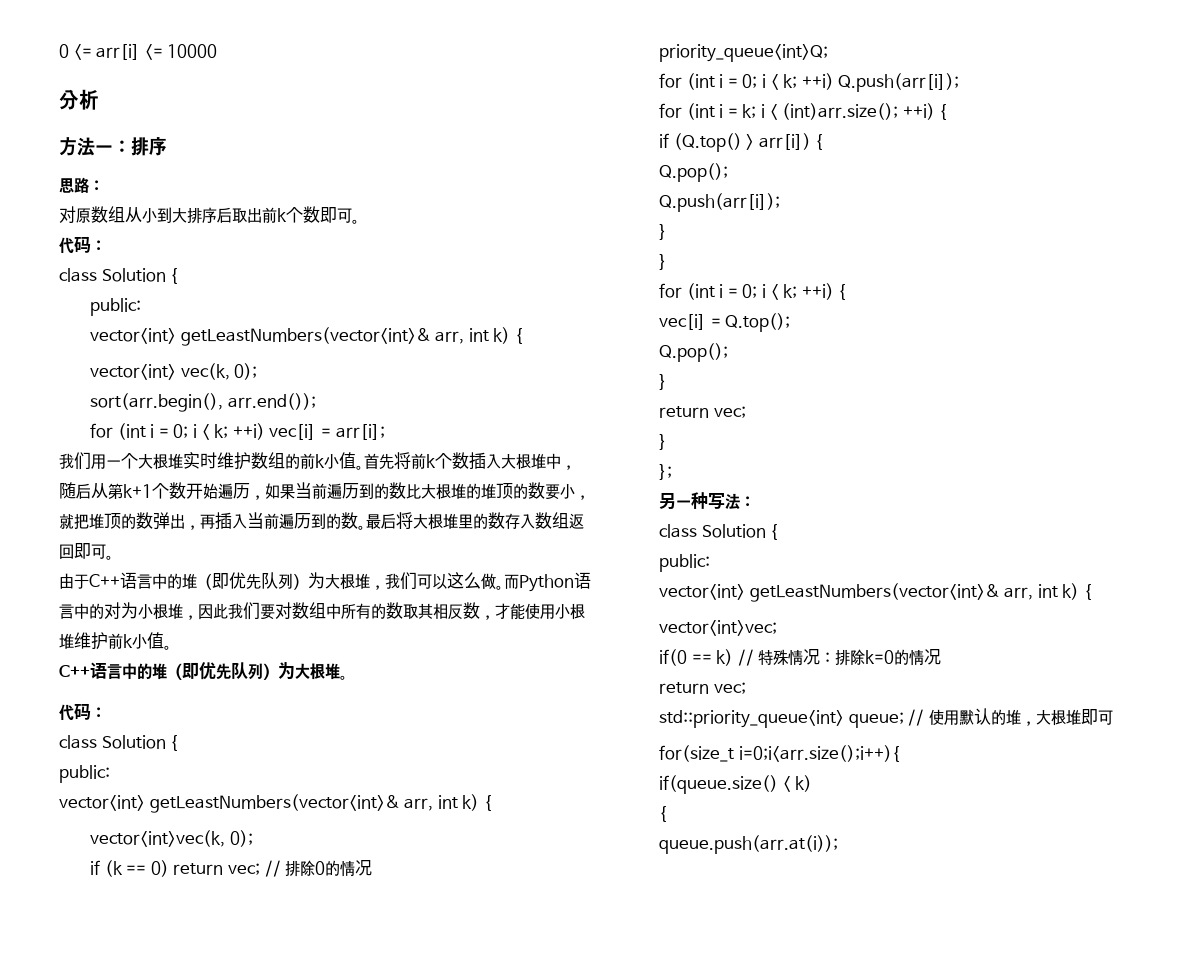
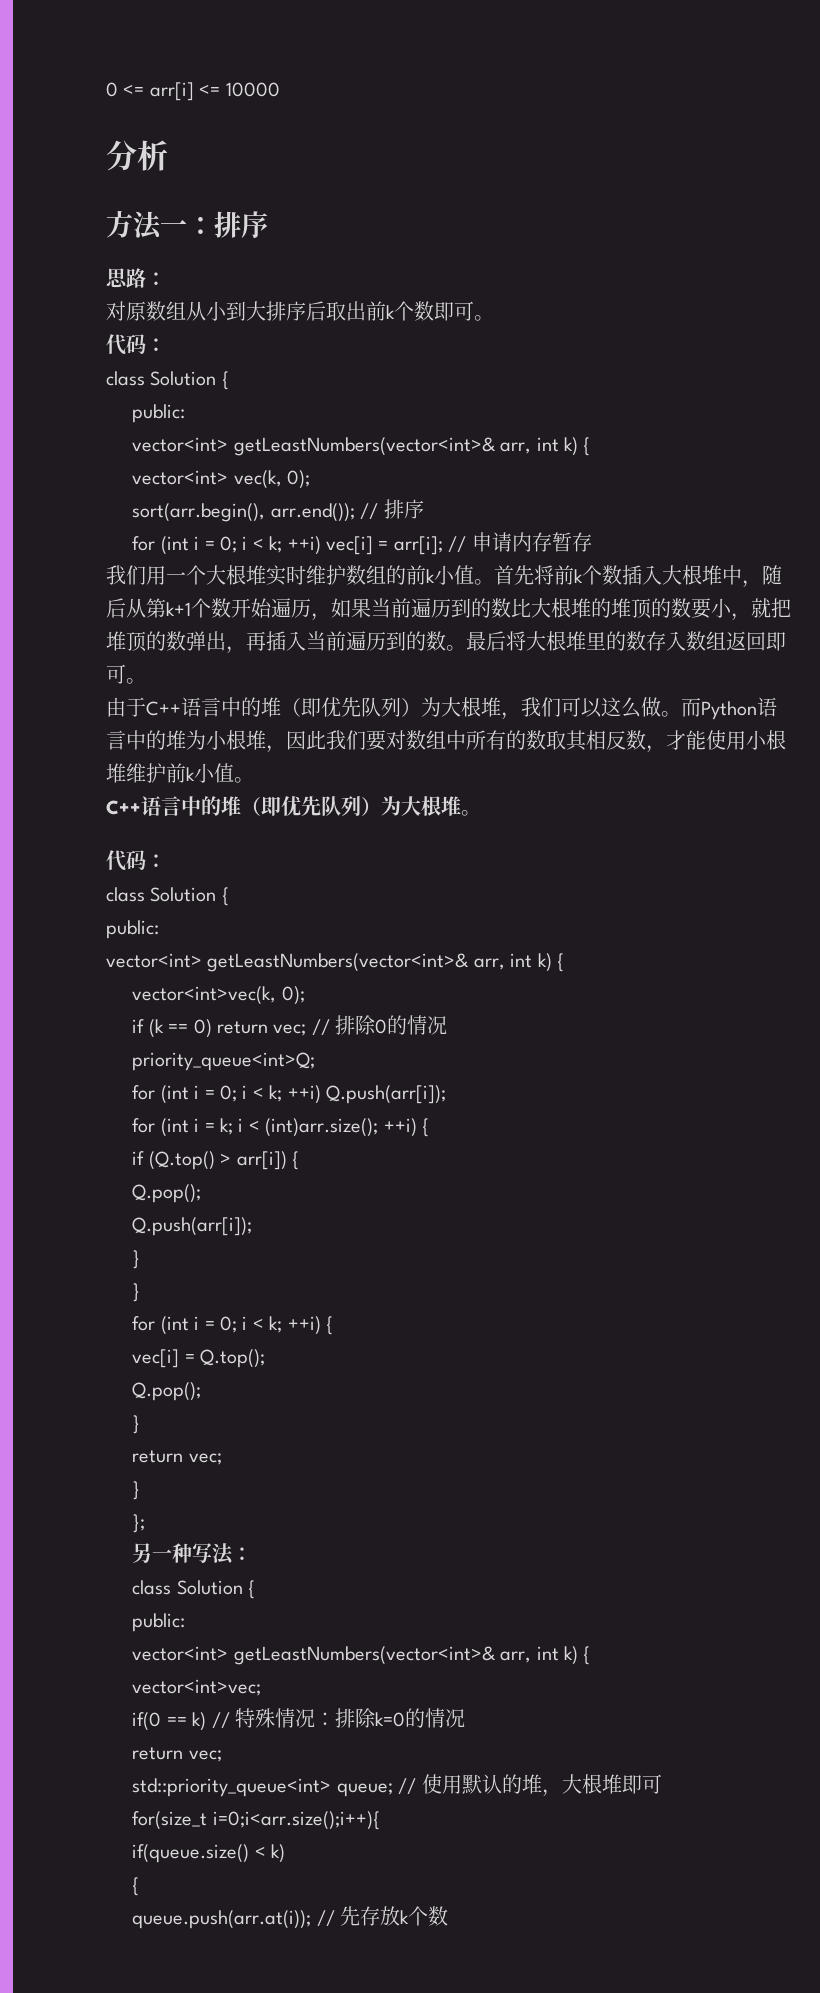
- sort(arr.begin(), arr.end());
+ sort(arr.begin(), arr.end()); // 排序
- for (int i = 0; i < k; ++i) vec[i] = arr[i];
+ for (int i = 0; i < k; ++i) vec[i] = arr[i]; // 申请内存暂存
- 而Python语言中的对为小根堆，因此我们要对数组中所有的数取其相反数，才能使用小根堆维护前k小值。
+ 而Python语言中的堆为小根堆，因此我们要对数组中所有的数取其相反数，才能使用小根堆维护前k小值。
- queue.push(arr.at(i));
+ queue.push(arr.at(i)); // 先存放k个数

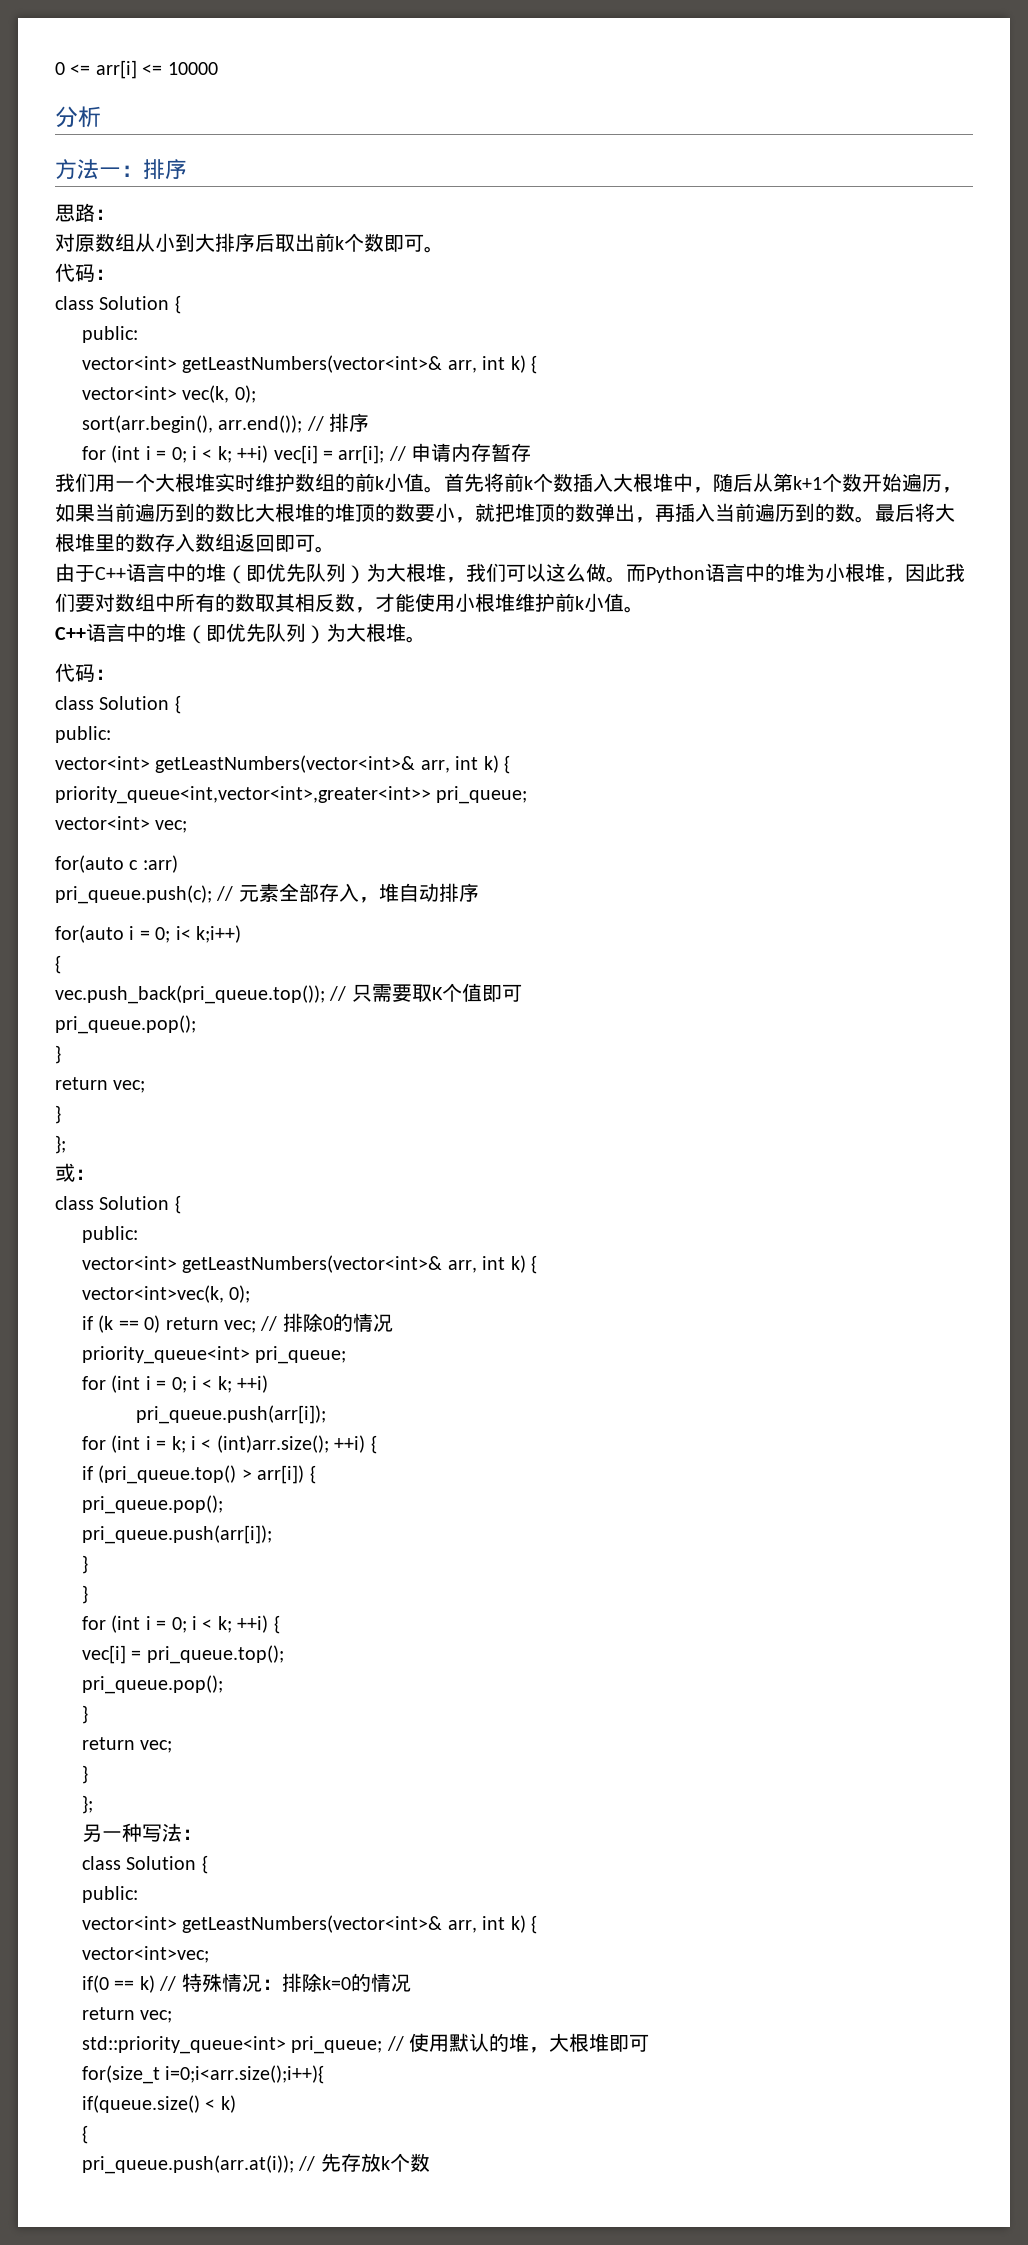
+ priority_queue<int,vector<int>,greater<int>> pri_queue;
+ vector<int> vec;
+ for(auto c :arr)
+ pri_queue.push(c); // 元素全部存入，堆自动排序
+ for(auto i = 0; i< k;i++)
+ {
+ vec.push_back(pri_queue.top()); // 只需要取K个值即可
+ pri_queue.pop();
+ }
+ return vec;
+ }
+ };
+ 或：
+ class Solution {
+ public:
+ vector<int> getLeastNumbers(vector<int>& arr, int k) {
- priority_queue<int>Q;
- for (int i = 0; i < k; ++i) Q.push(arr[i]);
+ priority_queue<int> pri_queue;
+ for (int i = 0; i < k; ++i)
+ pri_queue.push(arr[i]);
- if (Q.top() > arr[i]) {
- Q.pop();
- Q.push(arr[i]);
+ if (pri_queue.top() > arr[i]) {
+ pri_queue.pop();
+ pri_queue.push(arr[i]);
- vec[i] = Q.top();
- Q.pop();
+ vec[i] = pri_queue.top();
+ pri_queue.pop();
- std::priority_queue<int> queue; // 使用默认的堆，大根堆即可
+ std::priority_queue<int> pri_queue; // 使用默认的堆，大根堆即可
- queue.push(arr.at(i)); // 先存放k个数
+ pri_queue.push(arr.at(i)); // 先存放k个数

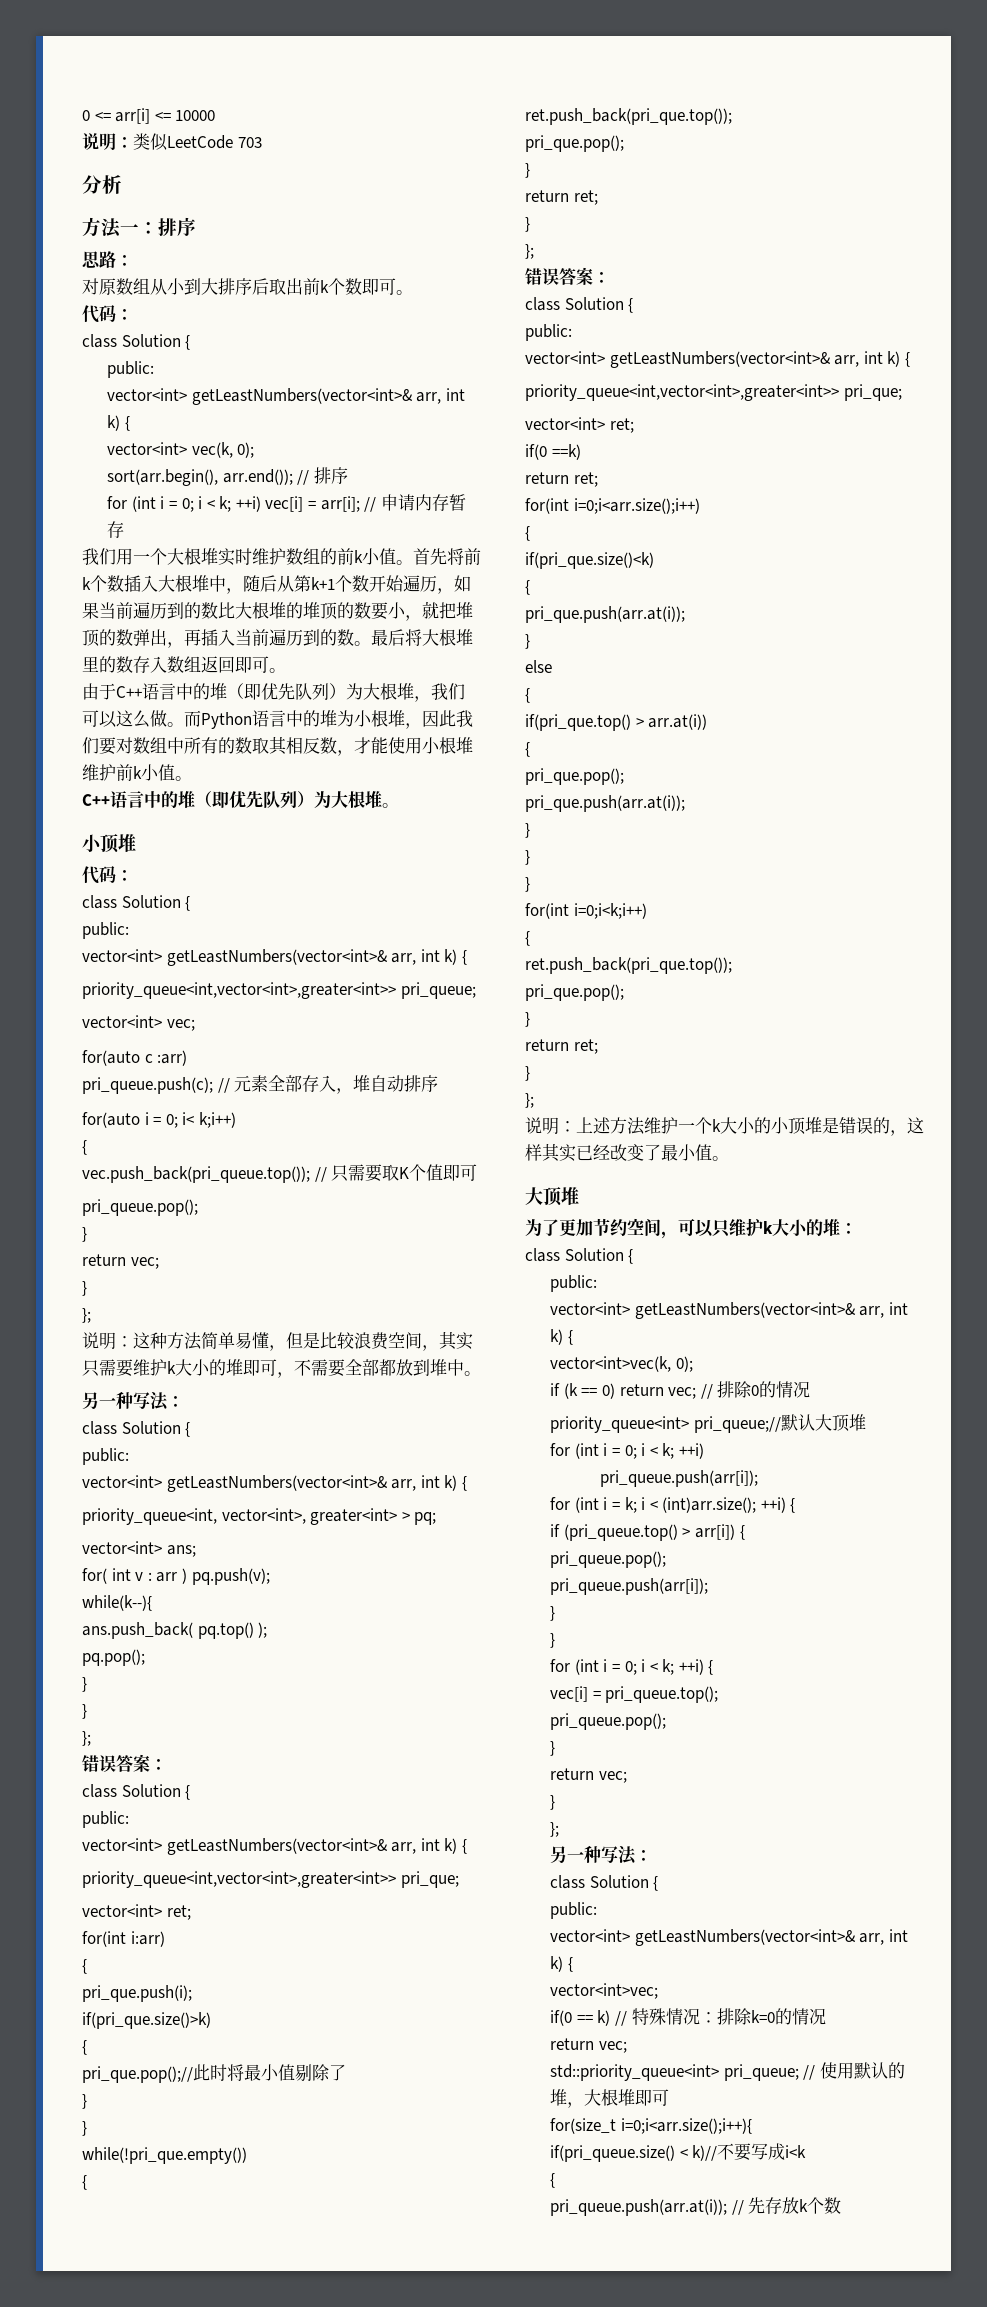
+ 说明：类似LeetCode 703
  C++语言中的堆（即优先队列）为大根堆。
+ 小顶堆
- 或：
+ 说明：这种方法简单易懂，但是比较浪费空间，其实只需要维护k大小的堆即可，不需要全部都放到堆中。
+ 另一种写法：
+ class Solution {
+ public:
+ vector<int> getLeastNumbers(vector<int>& arr, int k) {
+ priority_queue<int, vector<int>, greater<int> > pq;
+ vector<int> ans;
+ for( int v : arr ) pq.push(v);
+ while(k--){
+ ans.push_back( pq.top() );
+ pq.pop();
+ }
+ }
+ };
+ 错误答案：
+ class Solution {
+ public:
+ vector<int> getLeastNumbers(vector<int>& arr, int k) {
+ priority_queue<int,vector<int>,greater<int>> pri_que;
+ vector<int> ret;
+ for(int i:arr)
+ {
+ pri_que.push(i);
+ if(pri_que.size()>k)
+ {
+ pri_que.pop();//此时将最小值剔除了
+ }
+ }
+ while(!pri_que.empty())
+ {
+ ret.push_back(pri_que.top());
+ pri_que.pop();
+ }
+ return ret;
+ }
+ };
+ 错误答案：
+ class Solution {
+ public:
+ vector<int> getLeastNumbers(vector<int>& arr, int k) {
+ priority_queue<int,vector<int>,greater<int>> pri_que;
+ vector<int> ret;
+ if(0 ==k)
+ return ret;
+ for(int i=0;i<arr.size();i++)
+ {
+ if(pri_que.size()<k)
+ {
+ pri_que.push(arr.at(i));
+ }
+ else
+ {
+ if(pri_que.top() > arr.at(i))
+ {
+ pri_que.pop();
+ pri_que.push(arr.at(i));
+ }
+ }
+ }
+ for(int i=0;i<k;i++)
+ {
+ ret.push_back(pri_que.top());
+ pri_que.pop();
+ }
+ return ret;
+ }
+ };
+ 说明：上述方法维护一个k大小的小顶堆是错误的，这样其实已经改变了最小值。
+ 大顶堆
+ 为了更加节约空间，可以只维护k大小的堆：
- priority_queue<int> pri_queue;
+ priority_queue<int> pri_queue;//默认大顶堆
- if(queue.size() < k)
+ if(pri_queue.size() < k)//不要写成i<k

